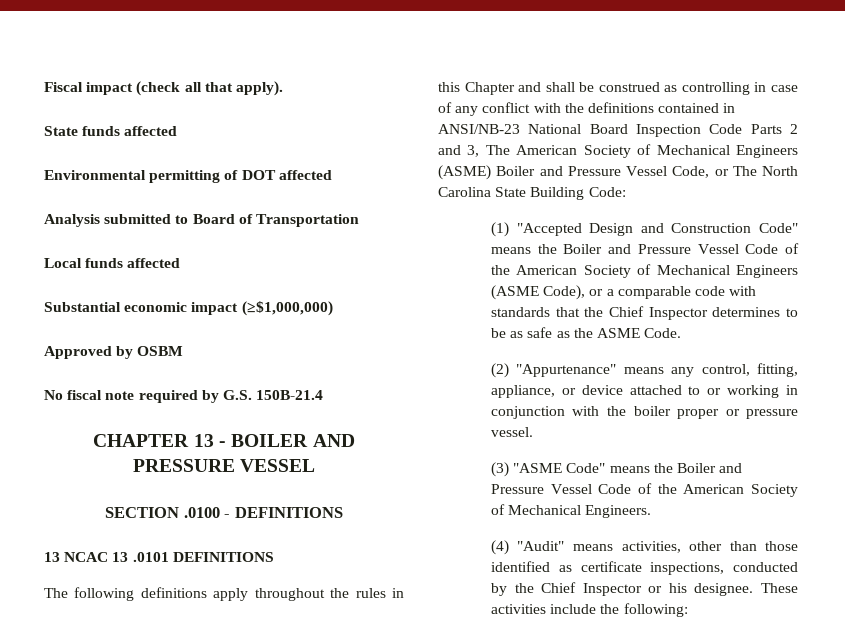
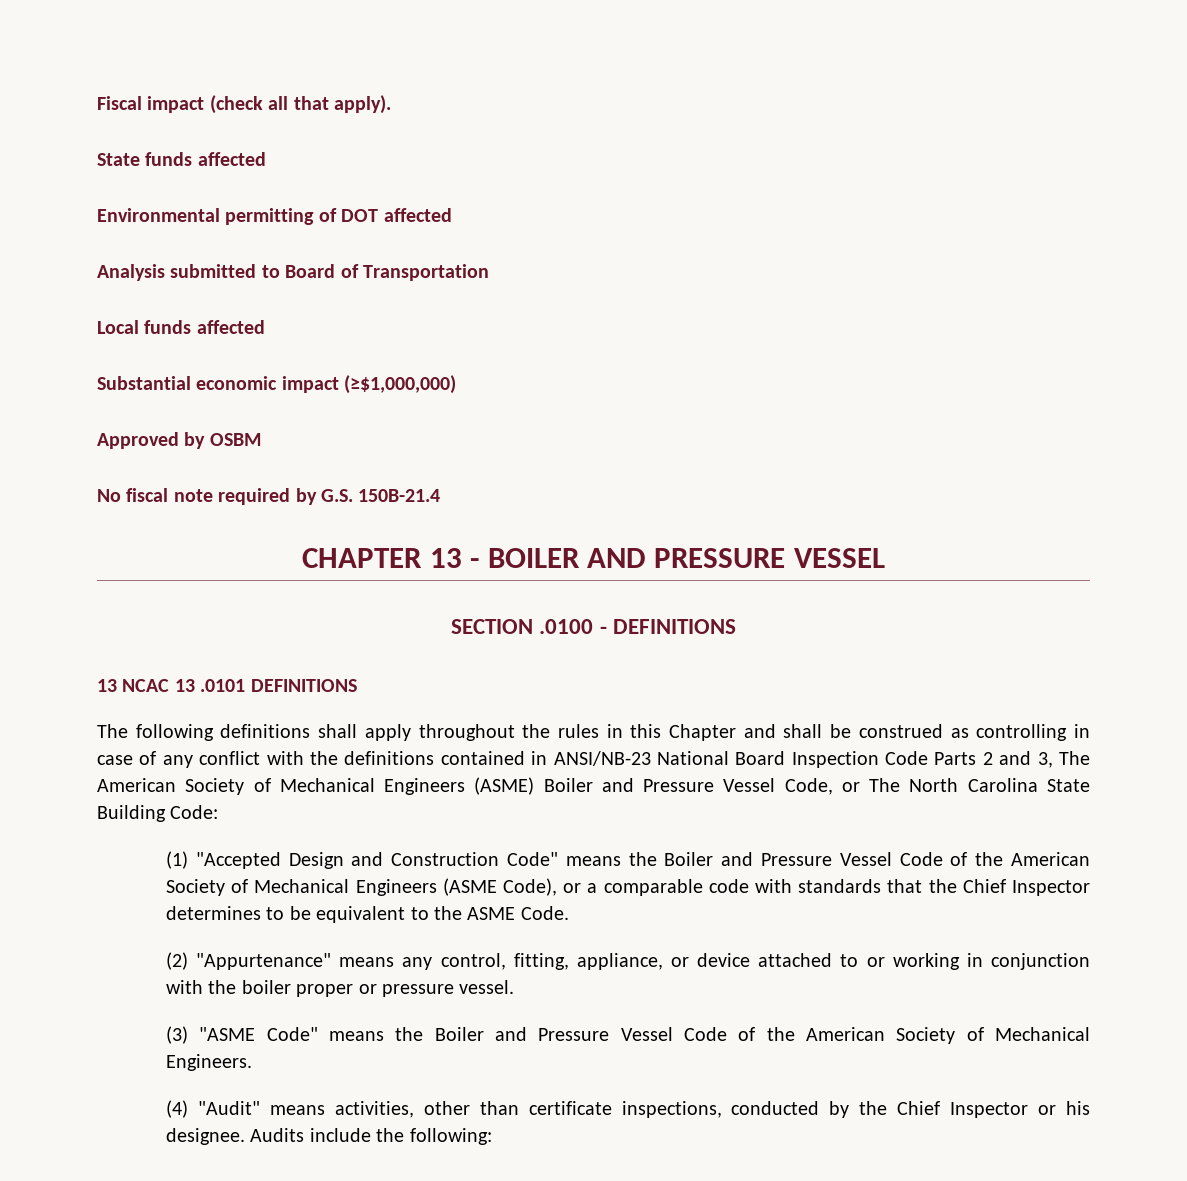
- The following definitions apply throughout the rules in this Chapter and shall be construed as controlling in case of any conflict with the definitions contained in ANSI/NB-23 National Board Inspection Code Parts 2 and 3, The American Society of Mechanical Engineers (ASME) Boiler and Pressure Vessel Code, or The North Carolina State Building Code:
+ The following definitions shall apply throughout the rules in this Chapter and shall be construed as controlling in case of any conflict with the definitions contained in ANSI/NB-23 National Board Inspection Code Parts 2 and 3, The American Society of Mechanical Engineers (ASME) Boiler and Pressure Vessel Code, or The North Carolina State Building Code:
- (1) "Accepted Design and Construction Code" means the Boiler and Pressure Vessel Code of the American Society of Mechanical Engineers (ASME Code), or a comparable code with standards that the Chief Inspector determines to be as safe as the ASME Code.
+ (1) "Accepted Design and Construction Code" means the Boiler and Pressure Vessel Code of the American Society of Mechanical Engineers (ASME Code), or a comparable code with standards that the Chief Inspector determines to be equivalent to the ASME Code.
- (4) "Audit" means activities, other than those identified as certificate inspections, conducted by the Chief Inspector or his designee.
+ (4) "Audit" means activities, other than certificate inspections, conducted by the Chief Inspector or his designee.
- These activities include the following:
+ Audits include the following:

